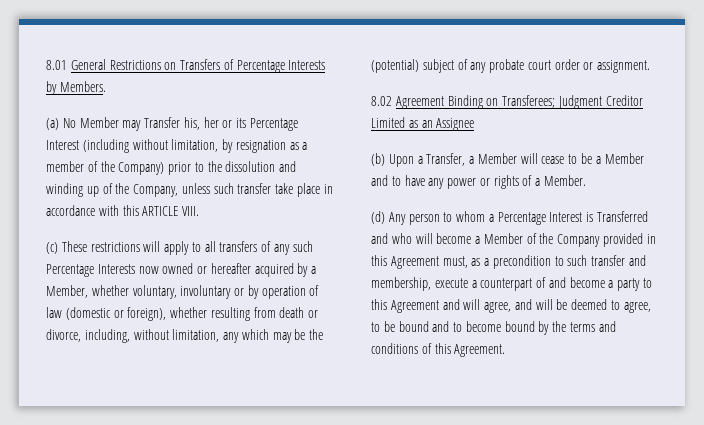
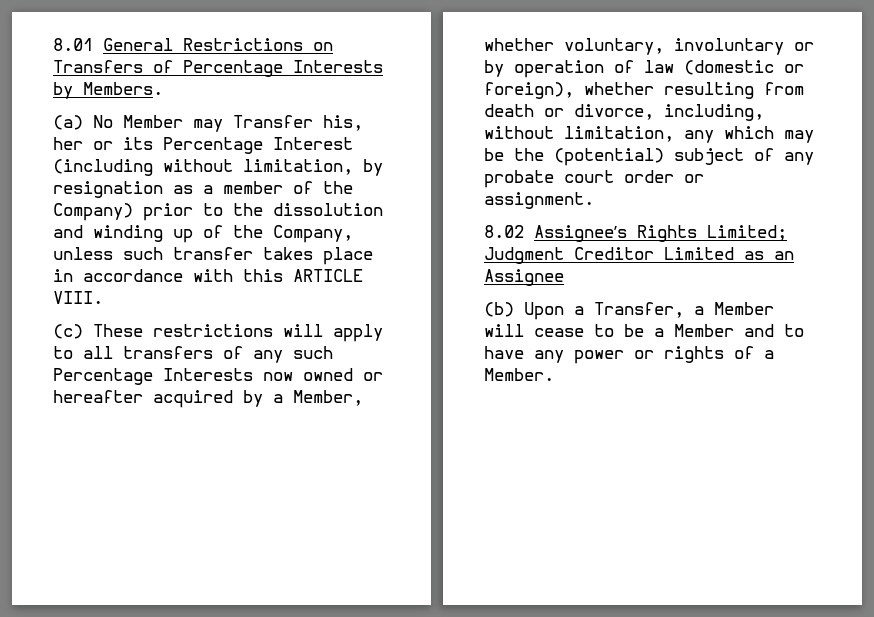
- (a) No Member may Transfer his, her or its Percentage Interest (including without limitation, by resignation as a member of the Company) prior to the dissolution and winding up of the Company, unless such transfer take place in accordance with this ARTICLE VIII.
+ (a) No Member may Transfer his, her or its Percentage Interest (including without limitation, by resignation as a member of the Company) prior to the dissolution and winding up of the Company, unless such transfer takes place in accordance with this ARTICLE VIII.
- 8.02 Agreement Binding on Transferees; Judgment Creditor Limited as an Assignee
+ 8.02 Assignee’s Rights Limited; Judgment Creditor Limited as an Assignee
- (d) Any person to whom a Percentage Interest is Transferred and who will become a Member of the Company provided in this Agreement must, as a precondition to such transfer and membership, execute a counterpart of and become a party to this Agreement and will agree, and will be deemed to agree, to be bound and to become bound by the terms and conditions of this Agreement.

